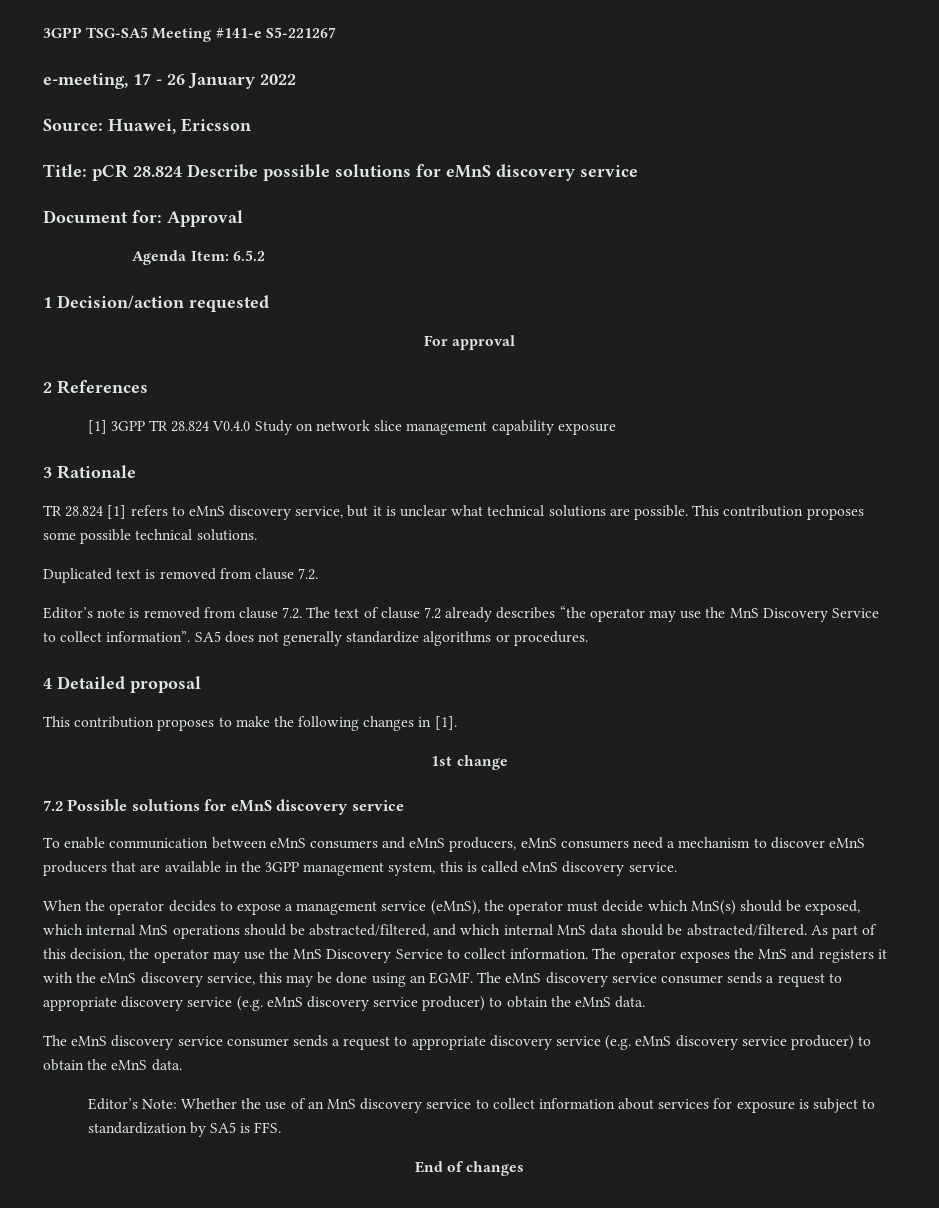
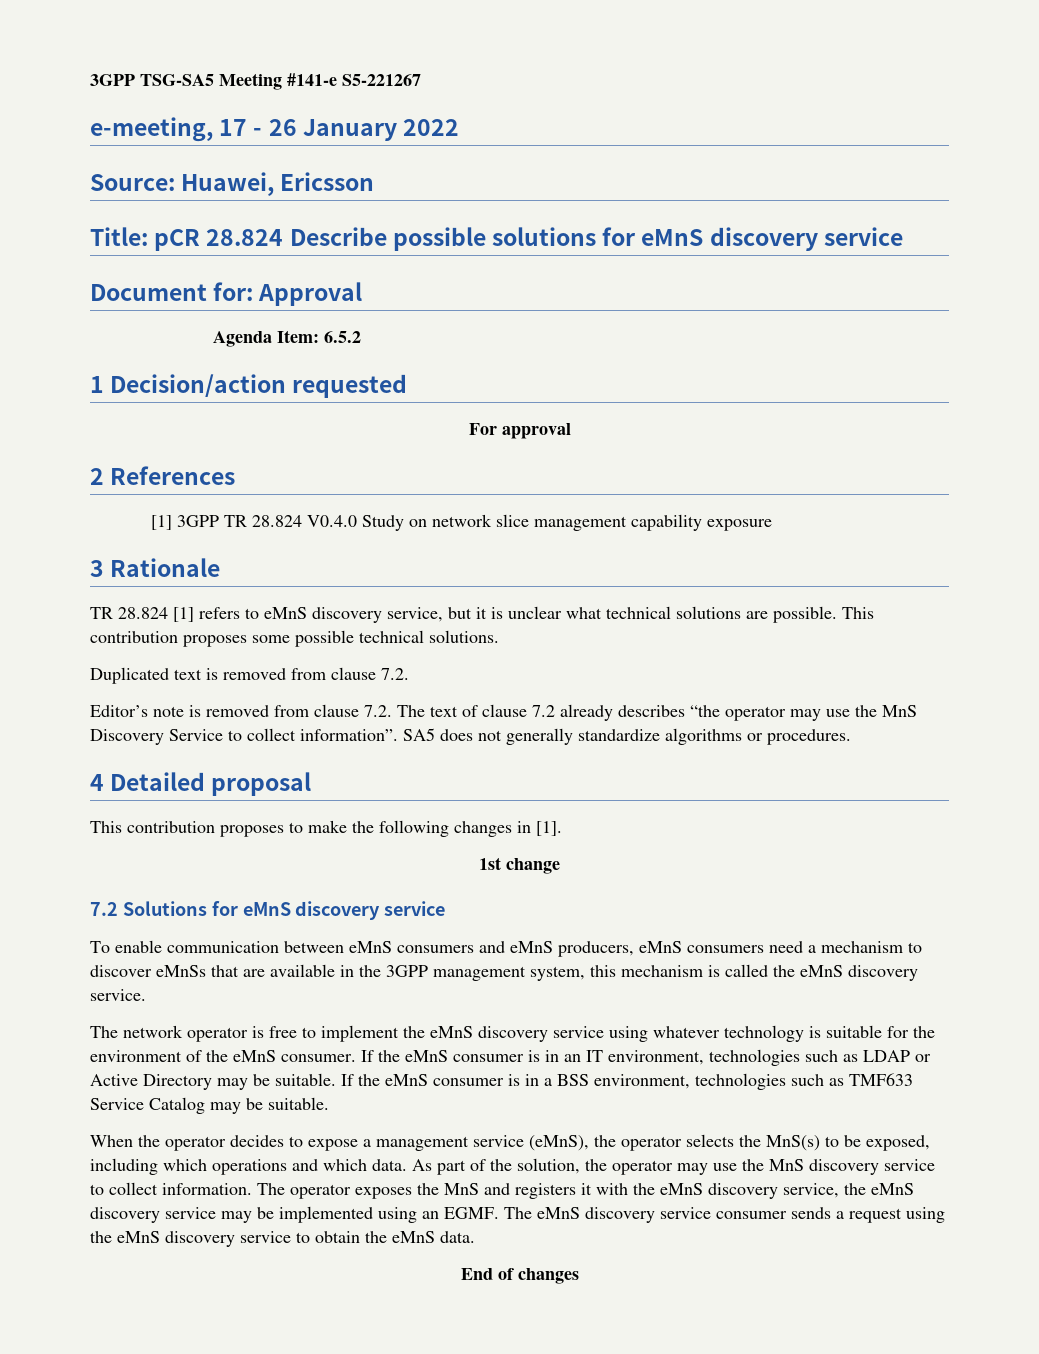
- 7.2 Possible solutions for eMnS discovery service
+ 7.2 Solutions for eMnS discovery service
- To enable communication between eMnS consumers and eMnS producers, eMnS consumers need a mechanism to discover eMnS producers that are available in the 3GPP management system, this is called eMnS discovery service.
+ To enable communication between eMnS consumers and eMnS producers, eMnS consumers need a mechanism to discover eMnSs that are available in the 3GPP management system, this mechanism is called the eMnS discovery service.
+ The network operator is free to implement the eMnS discovery service using whatever technology is suitable for the environment of the eMnS consumer. If the eMnS consumer is in an IT environment, technologies such as LDAP or Active Directory may be suitable. If the eMnS consumer is in a BSS environment, technologies such as TMF633 Service Catalog may be suitable.
- When the operator decides to expose a management service (eMnS), the operator must decide which MnS(s) should be exposed, which internal MnS operations should be abstracted/filtered, and which internal MnS data should be abstracted/filtered.
+ When the operator decides to expose a management service (eMnS), the operator selects the MnS(s) to be exposed, including which operations and which data.
- As part of this decision, the operator may use the MnS Discovery Service to collect information.
+ As part of the solution, the operator may use the MnS discovery service to collect information.
- The operator exposes the MnS and registers it with the eMnS discovery service, this may be done using an EGMF. The eMnS discovery service consumer sends a request to appropriate discovery service (e.g. eMnS discovery service producer) to obtain the eMnS data.
- The eMnS discovery service consumer sends a request to appropriate discovery service (e.g. eMnS discovery service producer) to obtain the eMnS data.
- Editor’s Note: Whether the use of an MnS discovery service to collect information about services for exposure is subject to standardization by SA5 is FFS.
+ The operator exposes the MnS and registers it with the eMnS discovery service, the eMnS discovery service may be implemented using an EGMF. The eMnS discovery service consumer sends a request using the eMnS discovery service to obtain the eMnS data.

